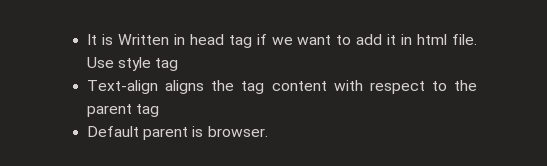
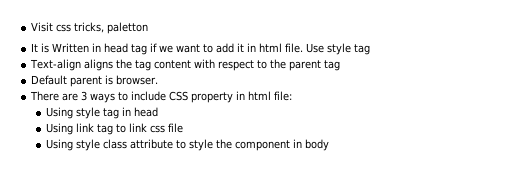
+ Visit css tricks, paletton
+ There are 3 ways to include CSS property in html file:
+ Using style tag in head
+ Using link tag to link css file
+ Using style class attribute to style the component in body

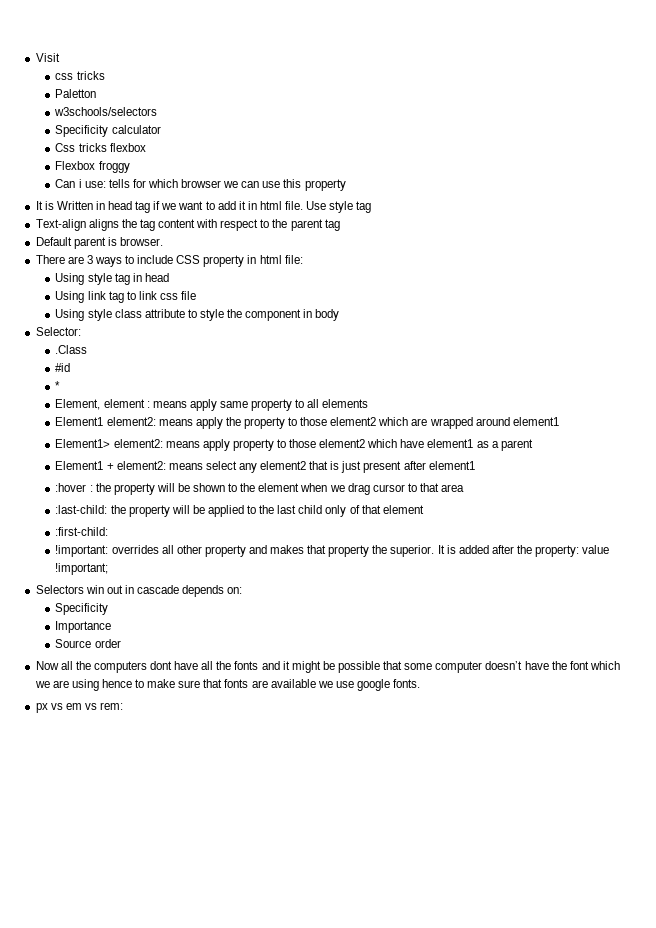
- Visit css tricks, paletton
+ Visit
+ css tricks
+ Paletton
+ w3schools/selectors
+ Specificity calculator
+ Css tricks flexbox
+ Flexbox froggy
+ Can i use: tells for which browser we can use this property
+ Selector:
+ .Class
+ #id
+ *
+ Element, element : means apply same property to all elements
+ Element1 element2: means apply the property to those element2 which are wrapped around element1
+ Element1> element2: means apply property to those element2 which have element1 as a parent
+ Element1 + element2: means select any element2 that is just present after element1
+ :hover : the property will be shown to the element when we drag cursor to that area
+ :last-child: the property will be applied to the last child only of that element
+ :first-child:
+ !important: overrides all other property and makes that property the superior. It is added after the property: value !important;
+ Selectors win out in cascade depends on:
+ Specificity
+ Importance
+ Source order
+ Now all the computers dont have all the fonts and it might be possible that some computer doesn’t have the font which we are using hence to make sure that fonts are available we use google fonts.
+ px vs em vs rem:

